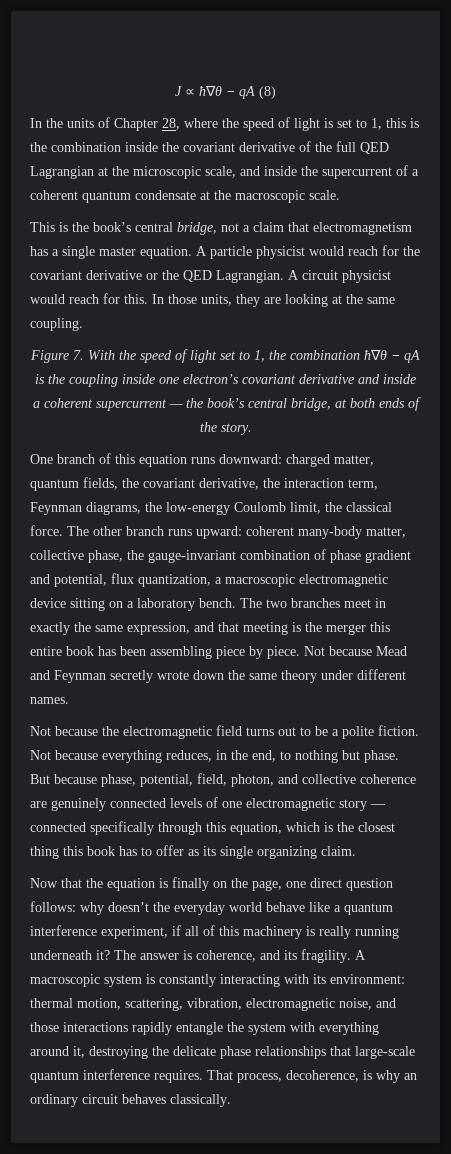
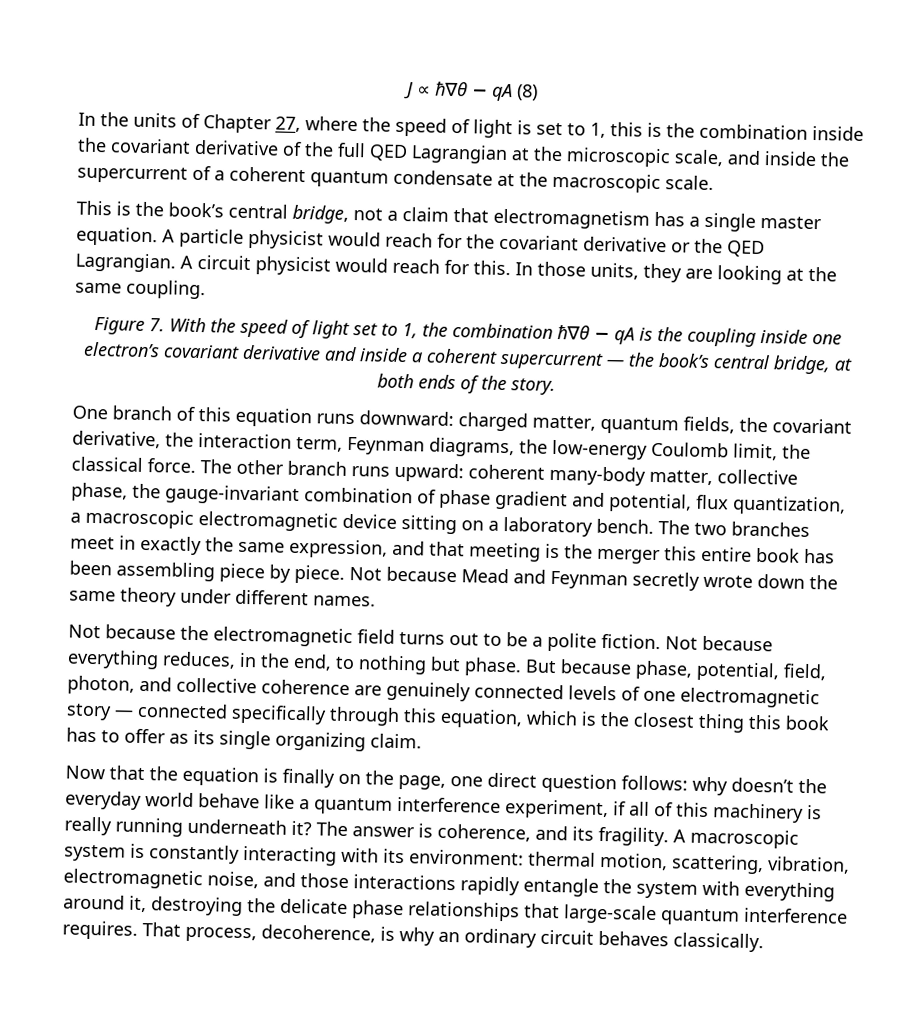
- In the units of Chapter 28, where the speed of light is set to 1, this is the combination inside the covariant derivative of the full QED Lagrangian at the microscopic scale, and inside the supercurrent of a coherent quantum condensate at the macroscopic scale.
+ In the units of Chapter 27, where the speed of light is set to 1, this is the combination inside the covariant derivative of the full QED Lagrangian at the microscopic scale, and inside the supercurrent of a coherent quantum condensate at the macroscopic scale.

